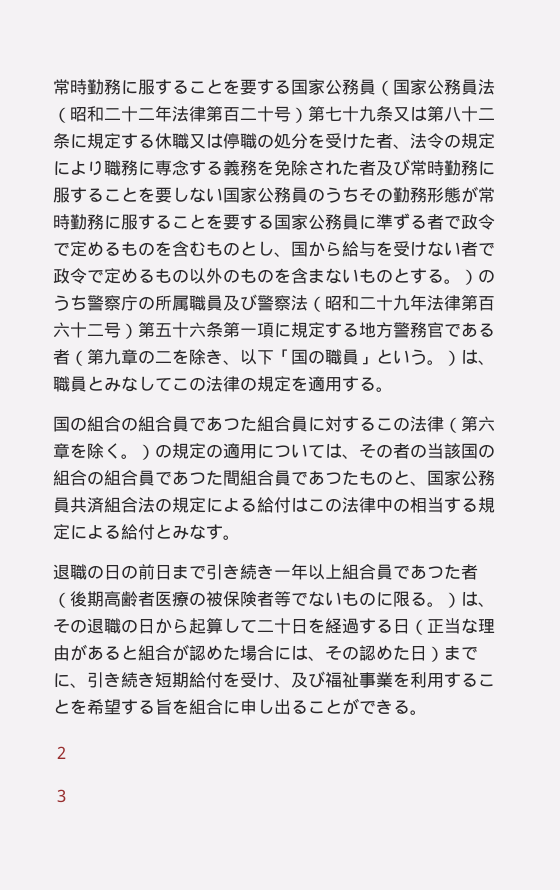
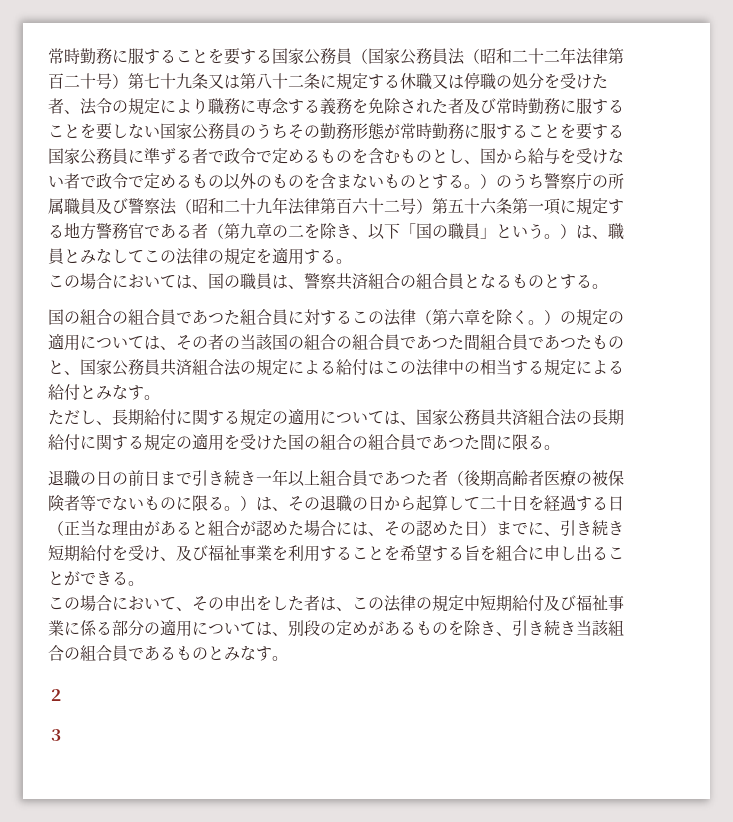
+ この場合においては、国の職員は、警察共済組合の組合員となるものとする。
+ ただし、長期給付に関する規定の適用については、国家公務員共済組合法の長期給付に関する規定の適用を受けた国の組合の組合員であつた間に限る。
+ この場合において、その申出をした者は、この法律の規定中短期給付及び福祉事業に係る部分の適用については、別段の定めがあるものを除き、引き続き当該組合の組合員であるものとみなす。

